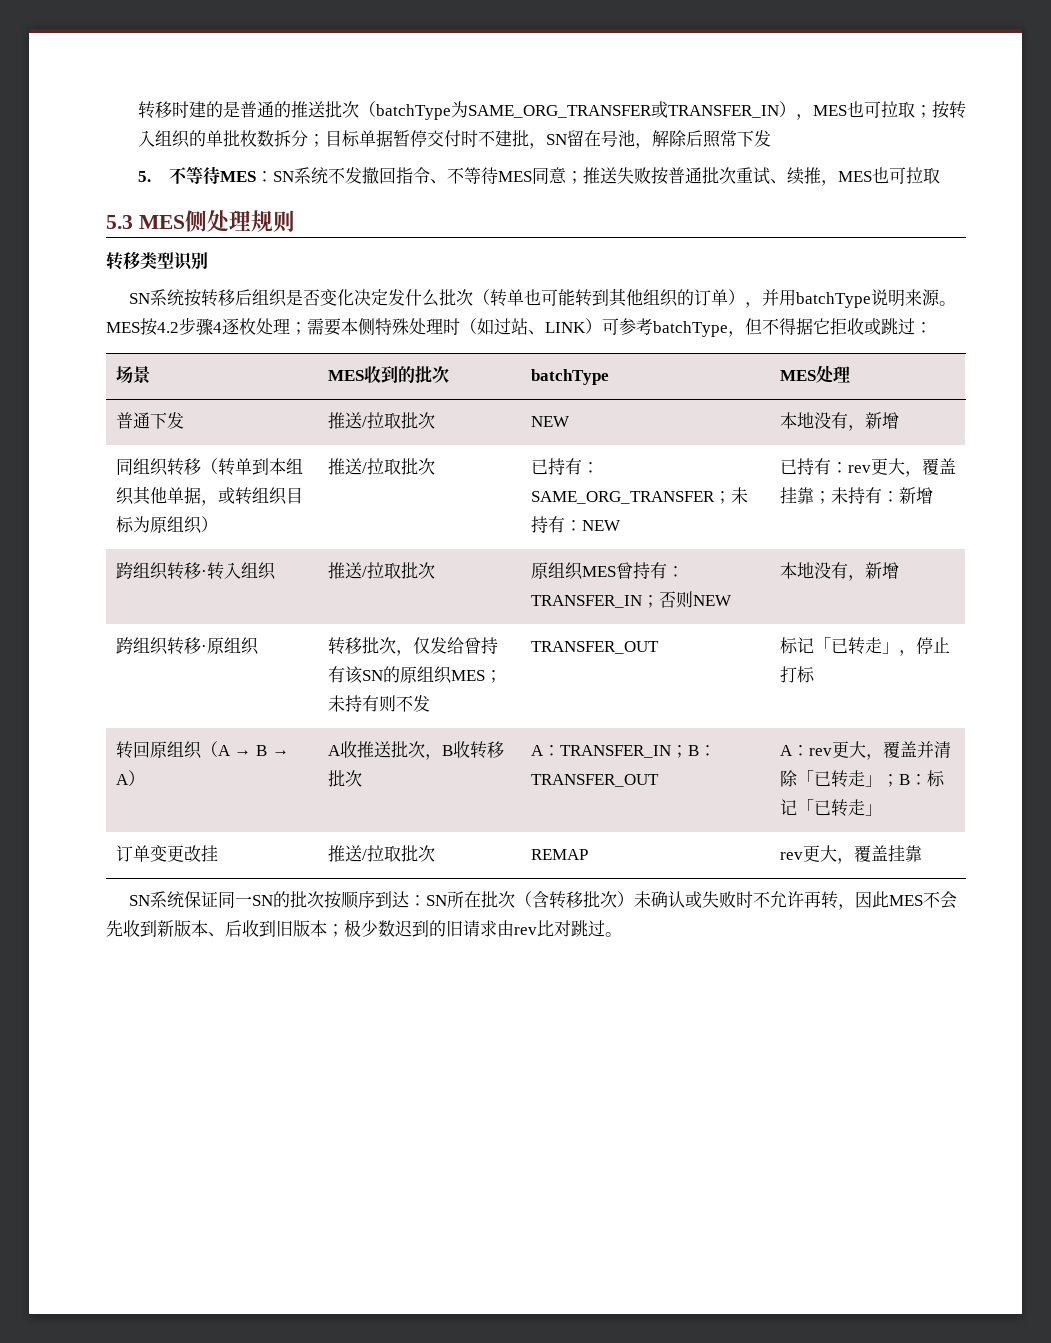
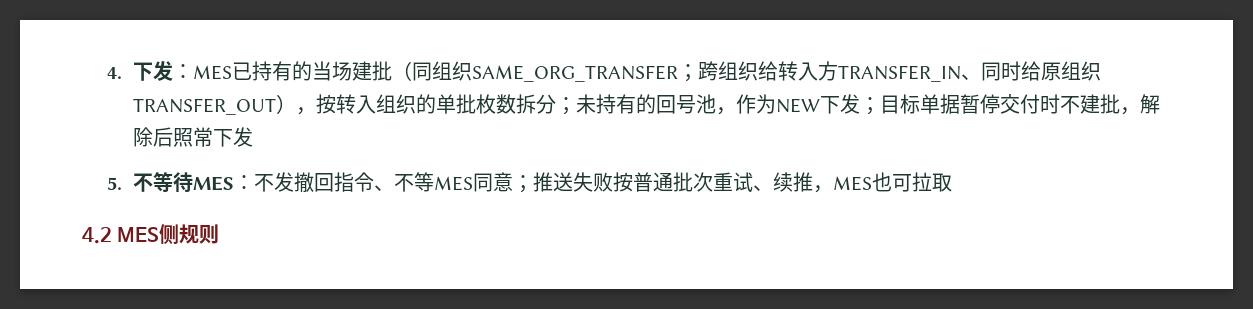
- 转移时建的是普通的推送批次（batchType为SAME_ORG_TRANSFER或TRANSFER_IN），MES也可拉取；按转入组织的单批枚数拆分；目标单据暂停交付时不建批，SN留在号池，解除后照常下发
+ 4.下发：MES已持有的当场建批（同组织SAME_ORG_TRANSFER；跨组织给转入方TRANSFER_IN、同时给原组织TRANSFER_OUT），按转入组织的单批枚数拆分；未持有的回号池，作为NEW下发；目标单据暂停交付时不建批，解除后照常下发
- 5.不等待MES：SN系统不发撤回指令、不等待MES同意；推送失败按普通批次重试、续推，MES也可拉取
+ 5.不等待MES：不发撤回指令、不等MES同意；推送失败按普通批次重试、续推，MES也可拉取
- 5.3 MES侧处理规则
- 转移类型识别
- SN系统按转移后组织是否变化决定发什么批次（转单也可能转到其他组织的订单），并用batchType说明来源。MES按4.2步骤4逐枚处理；需要本侧特殊处理时（如过站、LINK）可参考batchType，但不得据它拒收或跳过：
- 场景 | MES收到的批次 | batchType | MES处理
- 普通下发 | 推送/拉取批次 | NEW | 本地没有，新增
- 同组织转移（转单到本组织其他单据，或转组织目标为原组织） | 推送/拉取批次 | 已持有：SAME_ORG_TRANSFER；未持有：NEW | 已持有：rev更大，覆盖挂靠；未持有：新增
- 跨组织转移·转入组织 | 推送/拉取批次 | 原组织MES曾持有：TRANSFER_IN；否则NEW | 本地没有，新增
- 跨组织转移·原组织 | 转移批次，仅发给曾持有该SN的原组织MES；未持有则不发 | TRANSFER_OUT | 标记「已转走」，停止打标
- 转回原组织（A → B → A） | A收推送批次，B收转移批次 | A：TRANSFER_IN；B：TRANSFER_OUT | A：rev更大，覆盖并清除「已转走」；B：标记「已转走」
- 订单变更改挂 | 推送/拉取批次 | REMAP | rev更大，覆盖挂靠
- SN系统保证同一SN的批次按顺序到达：SN所在批次（含转移批次）未确认或失败时不允许再转，因此MES不会先收到新版本、后收到旧版本；极少数迟到的旧请求由rev比对跳过。
+ 4.2 MES侧规则

